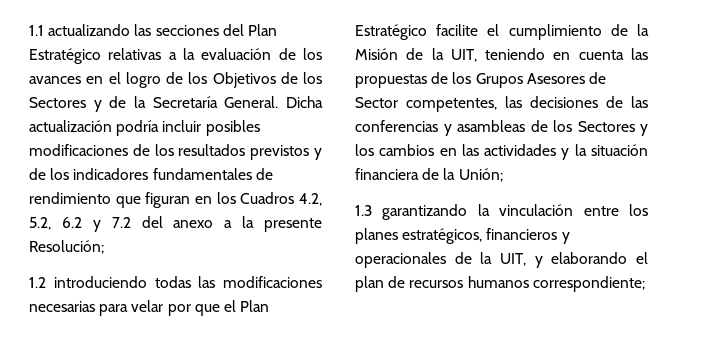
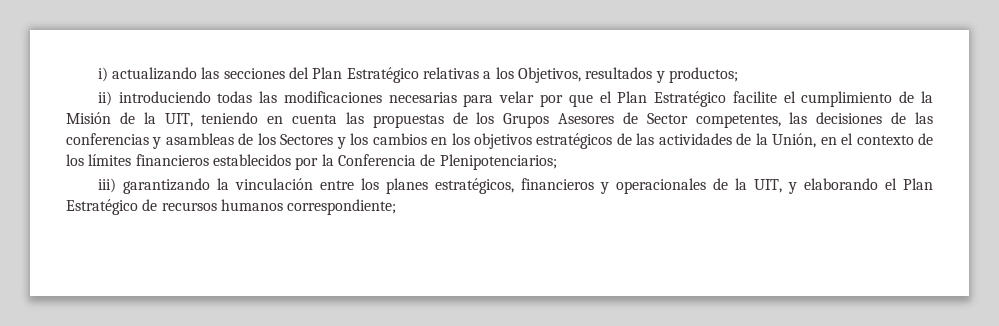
- 1.1 actualizando las secciones del Plan Estratégico relativas a la evaluación de los avances en el logro de los Objetivos de los Sectores y de la Secretaría General. Dicha actualización podría incluir posibles modificaciones de los resultados previstos y de los indicadores fundamentales de rendimiento que figuran en los Cuadros 4.2, 5.2, 6.2 y 7.2 del anexo a la presente Resolución;
- 1.2 introduciendo todas las modificaciones necesarias para velar por que el Plan Estratégico facilite el cumplimiento de la Misión de la UIT, teniendo en cuenta las propuestas de los Grupos Asesores de Sector competentes, las decisiones de las conferencias y asambleas de los Sectores y los cambios en las actividades y la situación financiera de la Unión;
- 1.3 garantizando la vinculación entre los planes estratégicos, financieros y operacionales de la UIT, y elaborando el plan de recursos humanos correspondiente;
+ i) actualizando las secciones del Plan Estratégico relativas a los Objetivos, resultados y productos;
+ ii) introduciendo todas las modificaciones necesarias para velar por que el Plan Estratégico facilite el cumplimiento de la Misión de la UIT, teniendo en cuenta las propuestas de los Grupos Asesores de Sector competentes, las decisiones de las conferencias y asambleas de los Sectores y los cambios en los objetivos estratégicos de las actividades de la Unión, en el contexto de los límites financieros establecidos por la Conferencia de Plenipotenciarios;
+ iii) garantizando la vinculación entre los planes estratégicos, financieros y operacionales de la UIT, y elaborando el Plan Estratégico de recursos humanos correspondiente;

